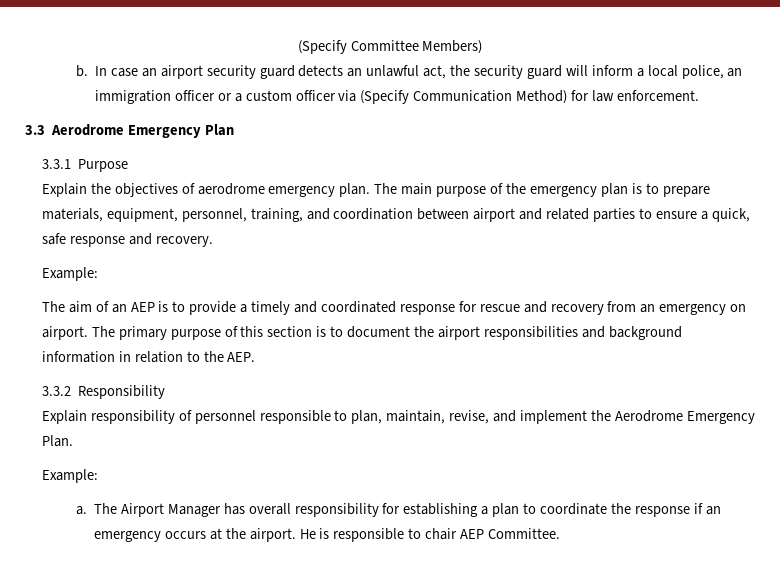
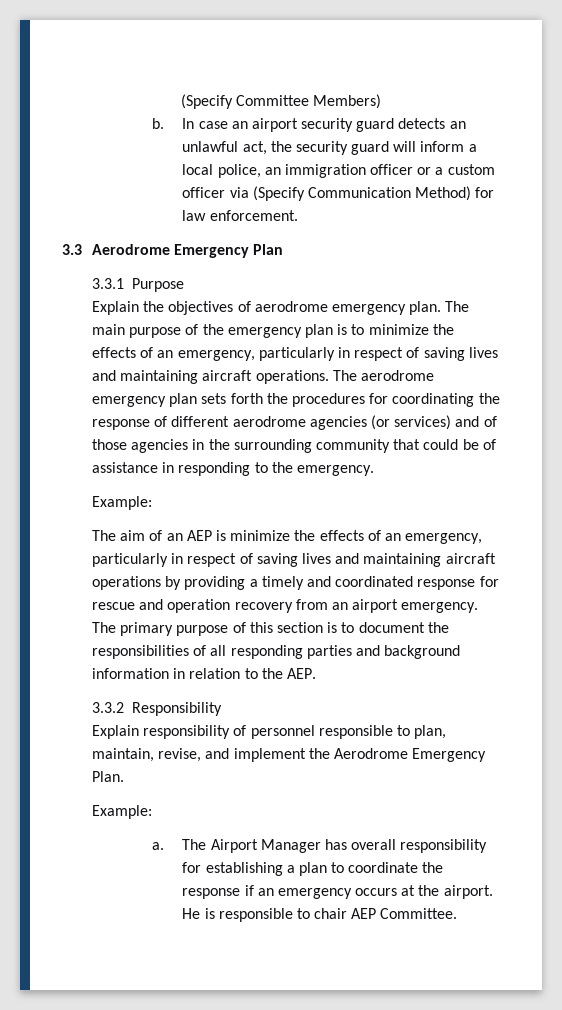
- The main purpose of the emergency plan is to prepare materials, equipment, personnel, training, and coordination between airport and related parties to ensure a quick, safe response and recovery.
+ The main purpose of the emergency plan is to minimize the effects of an emergency, particularly in respect of saving lives and maintaining aircraft operations. The aerodrome emergency plan sets forth the procedures for coordinating the response of different aerodrome agencies (or services) and of those agencies in the surrounding community that could be of assistance in responding to the emergency.
- The aim of an AEP is to provide a timely and coordinated response for rescue and recovery from an emergency on airport.
+ The aim of an AEP is minimize the effects of an emergency, particularly in respect of saving lives and maintaining aircraft operations by providing a timely and coordinated response for rescue and operation recovery from an airport emergency.
- The primary purpose of this section is to document the airport responsibilities and background information in relation to the AEP.
+ The primary purpose of this section is to document the responsibilities of all responding parties and background information in relation to the AEP.

